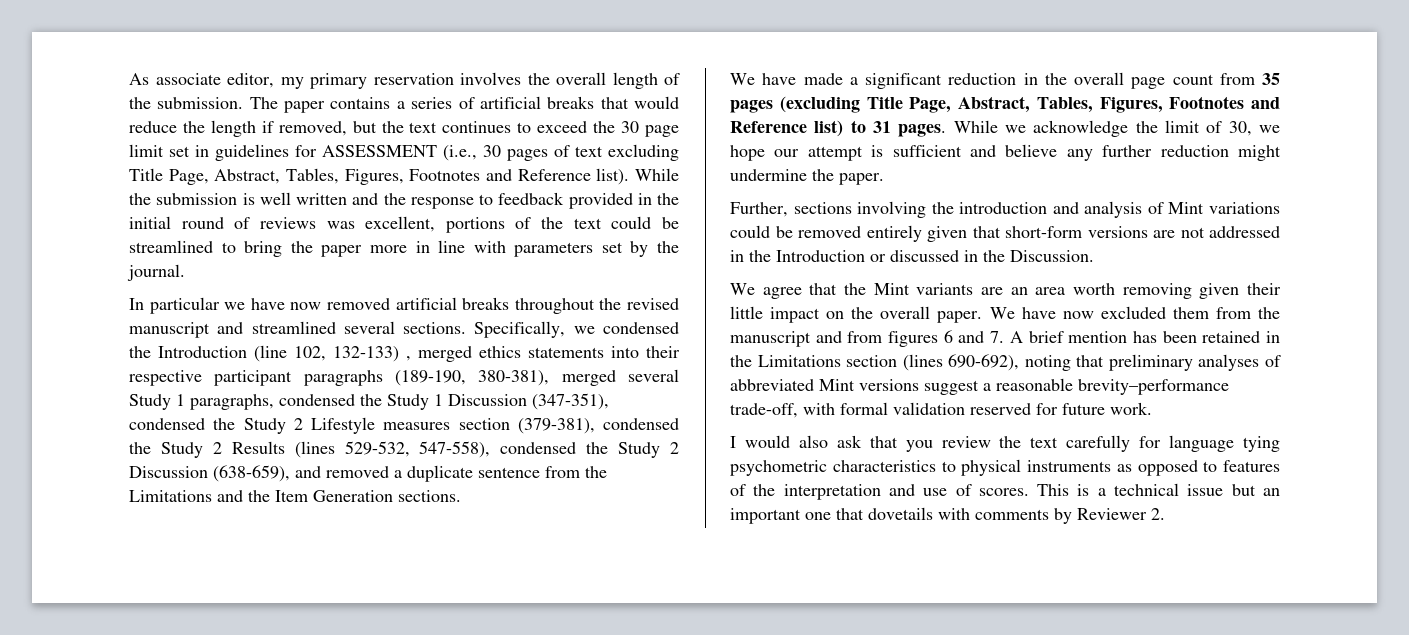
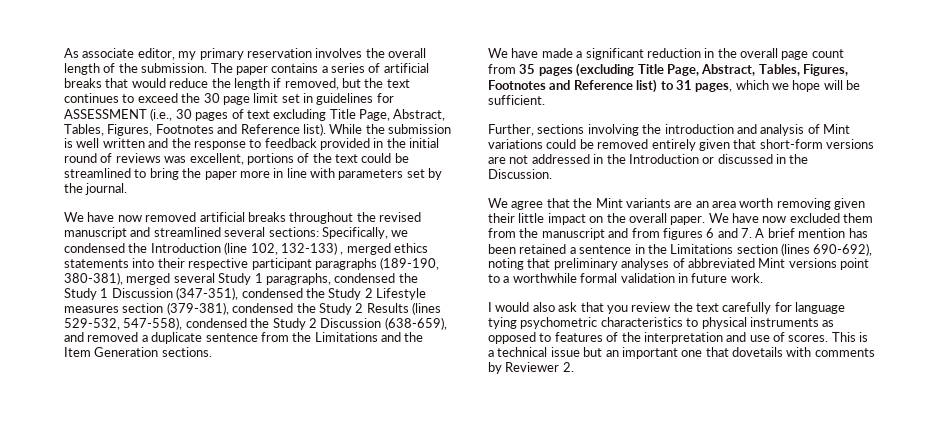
- In particular we have now removed artificial breaks throughout the revised manuscript and streamlined several sections.
+ We have now removed artificial breaks throughout the revised manuscript and streamlined several sections:
- We have made a significant reduction in the overall page count from 35 pages (excluding Title Page, Abstract, Tables, Figures, Footnotes and Reference list) to 31 pages. While we acknowledge the limit of 30, we hope our attempt is sufficient and believe any further reduction might undermine the paper.
+ We have made a significant reduction in the overall page count from 35 pages (excluding Title Page, Abstract, Tables, Figures, Footnotes and Reference list) to 31 pages, which we hope will be sufficient.
- We have now excluded them from the manuscript and from figures 6 and 7. A brief mention has been retained in the Limitations section (lines 690-692), noting that preliminary analyses of abbreviated Mint versions suggest a reasonable brevity–performance trade-off, with formal validation reserved for future work.
+ We have now excluded them from the manuscript and from figures 6 and 7. A brief mention has been retained a sentence in the Limitations section (lines 690-692), noting that preliminary analyses of abbreviated Mint versions point to a worthwhile formal validation in future work.

